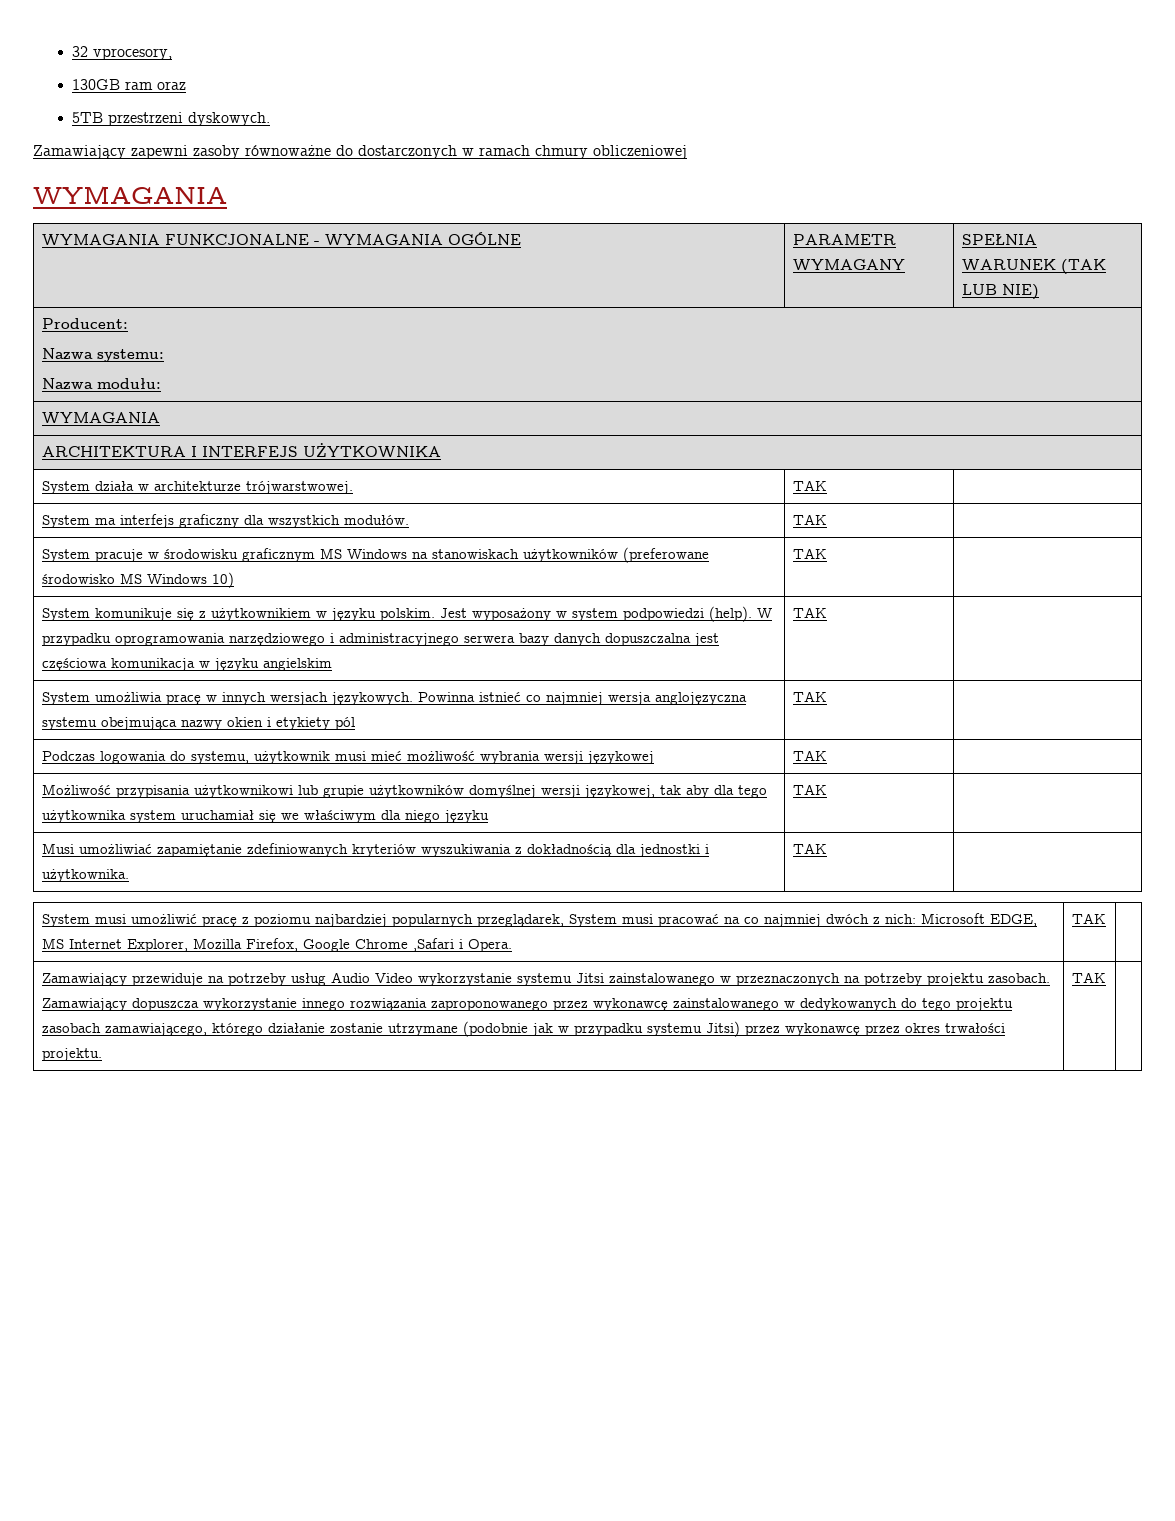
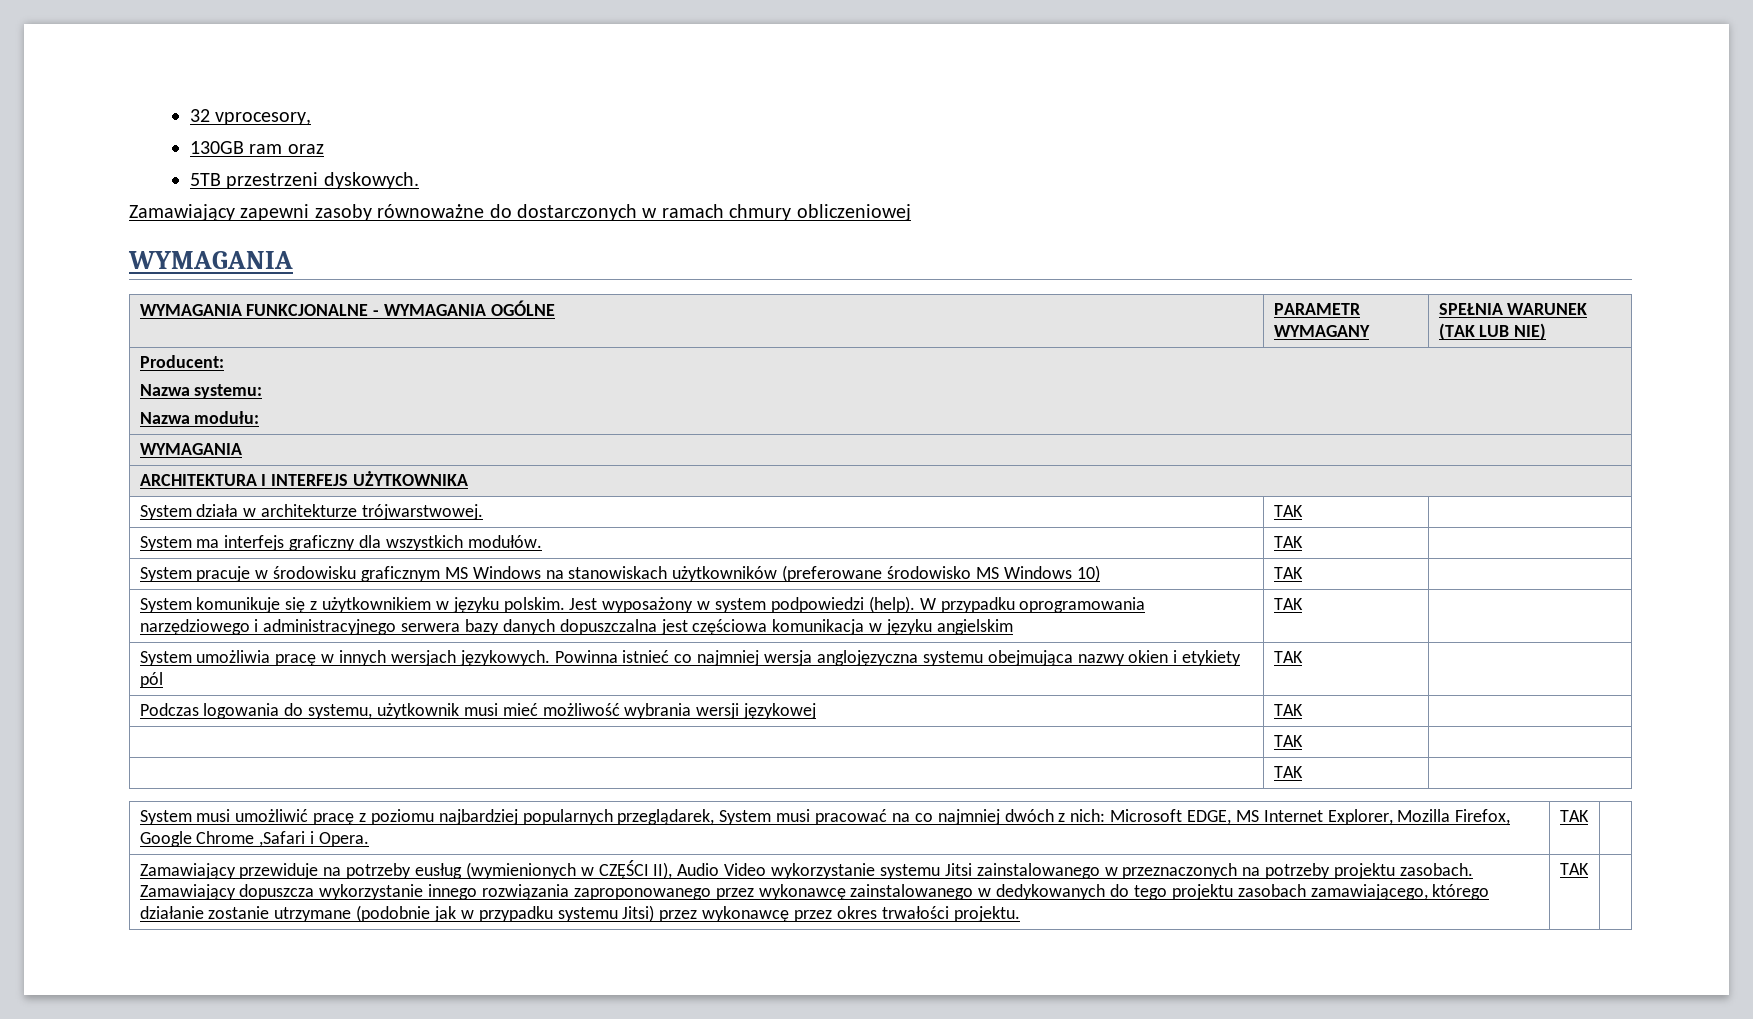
  Podczas logowania do systemu, użytkownik musi mieć możliwość wybrania wersji językowej | TAK |
- Możliwość przypisania użytkownikowi lub grupie użytkowników domyślnej wersji językowej, tak aby dla tego użytkownika system uruchamiał się we właściwym dla niego języku | TAK |
- Musi umożliwiać zapamiętanie zdefiniowanych kryteriów wyszukiwania z dokładnością dla jednostki i użytkownika. | TAK |
+ | TAK |
+ | TAK |
- Zamawiający przewiduje na potrzeby usług Audio Video wykorzystanie systemu Jitsi zainstalowanego w przeznaczonych na potrzeby projektu zasobach.
+ Zamawiający przewiduje na potrzeby eusług (wymienionych w CZĘŚCI II), Audio Video wykorzystanie systemu Jitsi zainstalowanego w przeznaczonych na potrzeby projektu zasobach.

